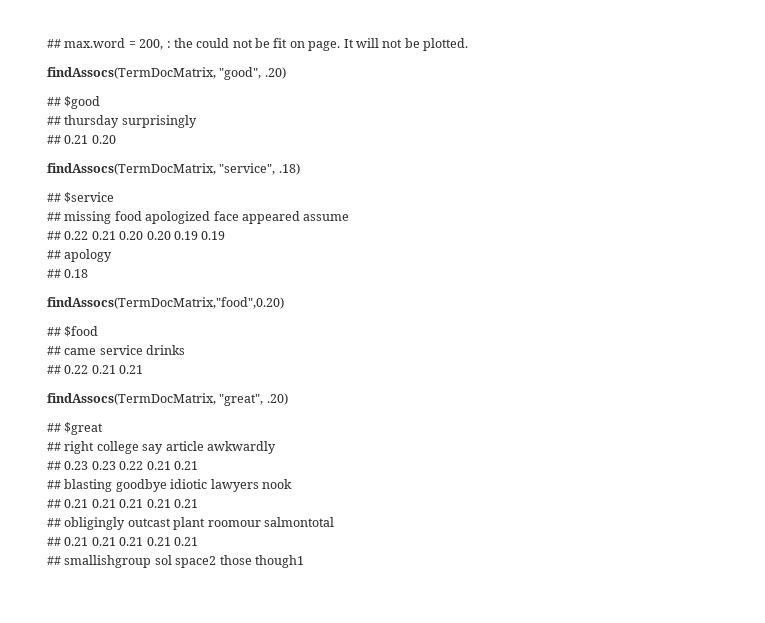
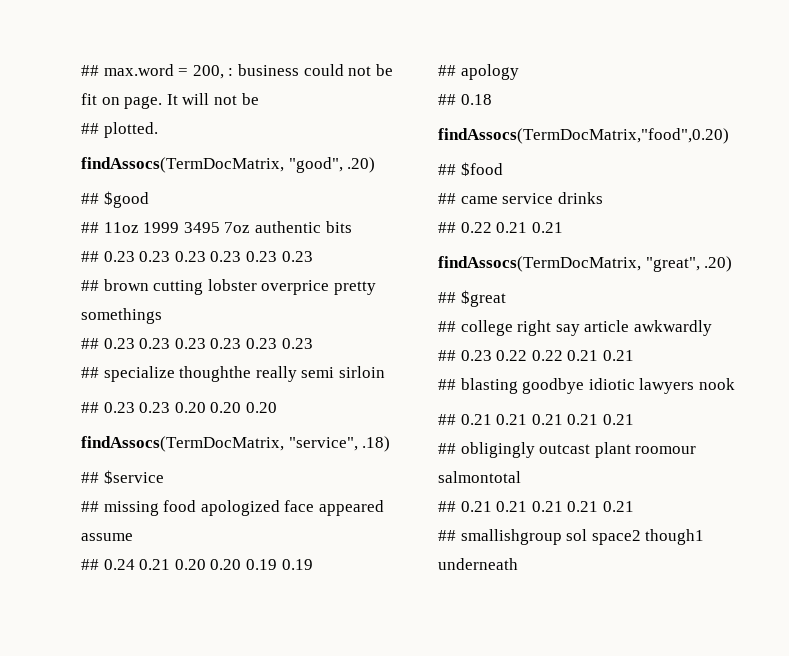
- ## max.word = 200, : the could not be fit on page.
+ ## max.word = 200, : business could not be fit on page.
- It will not be plotted.
+ It will not be
+ ## plotted.
- ## thursday surprisingly
- ## 0.21 0.20
+ ## 11oz 1999 3495 7oz authentic bits
+ ## 0.23 0.23 0.23 0.23 0.23 0.23
+ ## brown cutting lobster overprice pretty somethings
+ ## 0.23 0.23 0.23 0.23 0.23 0.23
+ ## specialize thoughthe really semi sirloin
+ ## 0.23 0.23 0.20 0.20 0.20
- ## 0.22 0.21 0.20 0.20 0.19 0.19
+ ## 0.24 0.21 0.20 0.20 0.19 0.19
- ## right college say article awkwardly
+ ## college right say article awkwardly
- ## 0.23 0.23 0.22 0.21 0.21
+ ## 0.23 0.22 0.22 0.21 0.21
- ## smallishgroup sol space2 those though1
+ ## smallishgroup sol space2 though1 underneath

